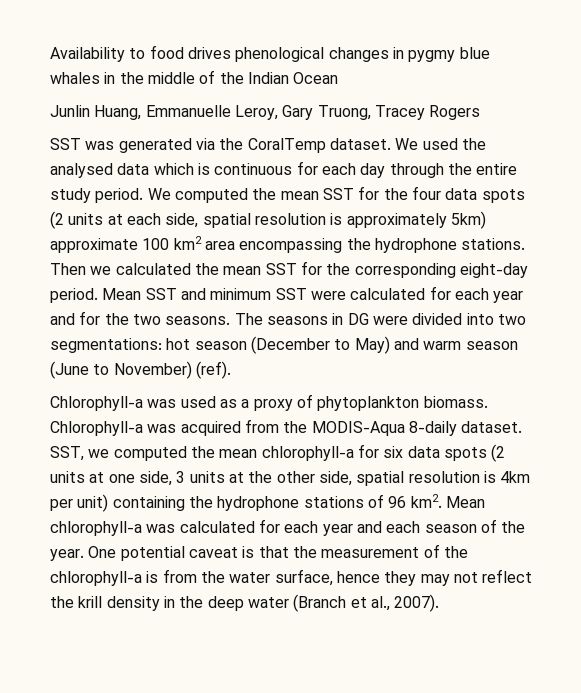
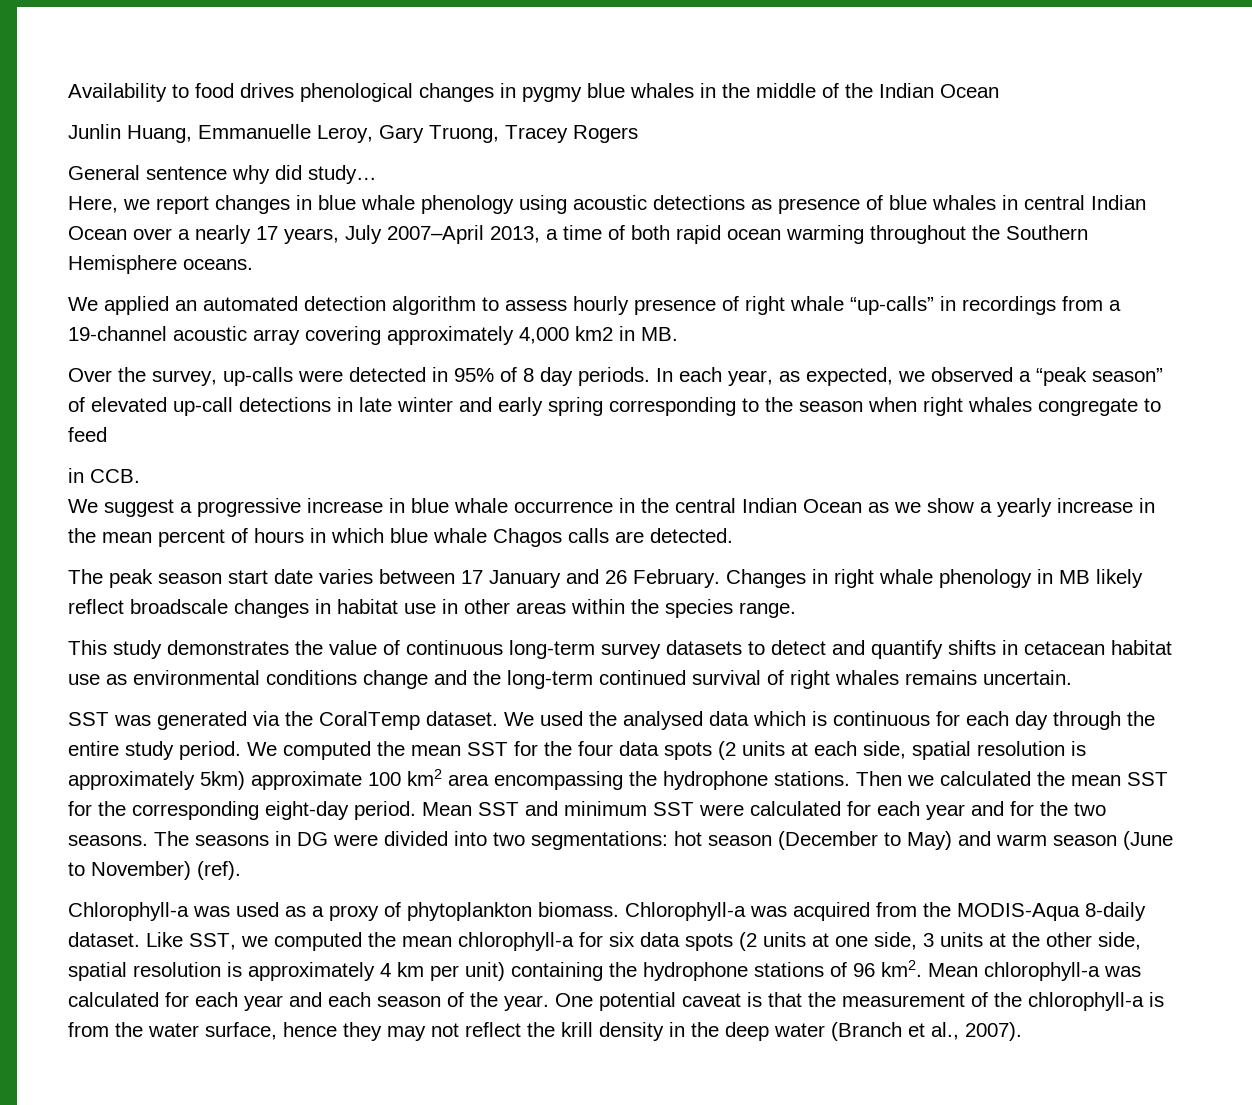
+ General sentence why did study…
+ Here, we report changes in blue whale phenology using acoustic detections as presence of blue whales in central Indian Ocean over a nearly 17 years, July 2007–April 2013, a time of both rapid ocean warming throughout the Southern Hemisphere oceans.
+ We applied an automated detection algorithm to assess hourly presence of right whale “up‐calls” in recordings from a 19‐channel acoustic array covering approximately 4,000 km2 in MB.
+ Over the survey, up‐calls were detected in 95% of 8 day periods. In each year, as expected, we observed a “peak season” of elevated up‐call detections in late winter and early spring corresponding to the season when right whales congregate to feed
+ in CCB.
+ We suggest a progressive increase in blue whale occurrence in the central Indian Ocean as we show a yearly increase in the mean percent of hours in which blue whale Chagos calls are detected.
+ The peak season start date varies between 17 January and 26 February. Changes in right whale phenology in MB likely reflect broadscale changes in habitat use in other areas within the species range.
+ This study demonstrates the value of continuous long‐term survey datasets to detect and quantify shifts in cetacean habitat use as environmental conditions change and the long‐term continued survival of right whales remains uncertain.
- SST, we computed the mean chlorophyll-a for six data spots (2 units at one side, 3 units at the other side, spatial resolution is 4km per unit) containing the hydrophone stations of 96 km2.
+ Like SST, we computed the mean chlorophyll-a for six data spots (2 units at one side, 3 units at the other side, spatial resolution is approximately 4 km per unit) containing the hydrophone stations of 96 km2.

